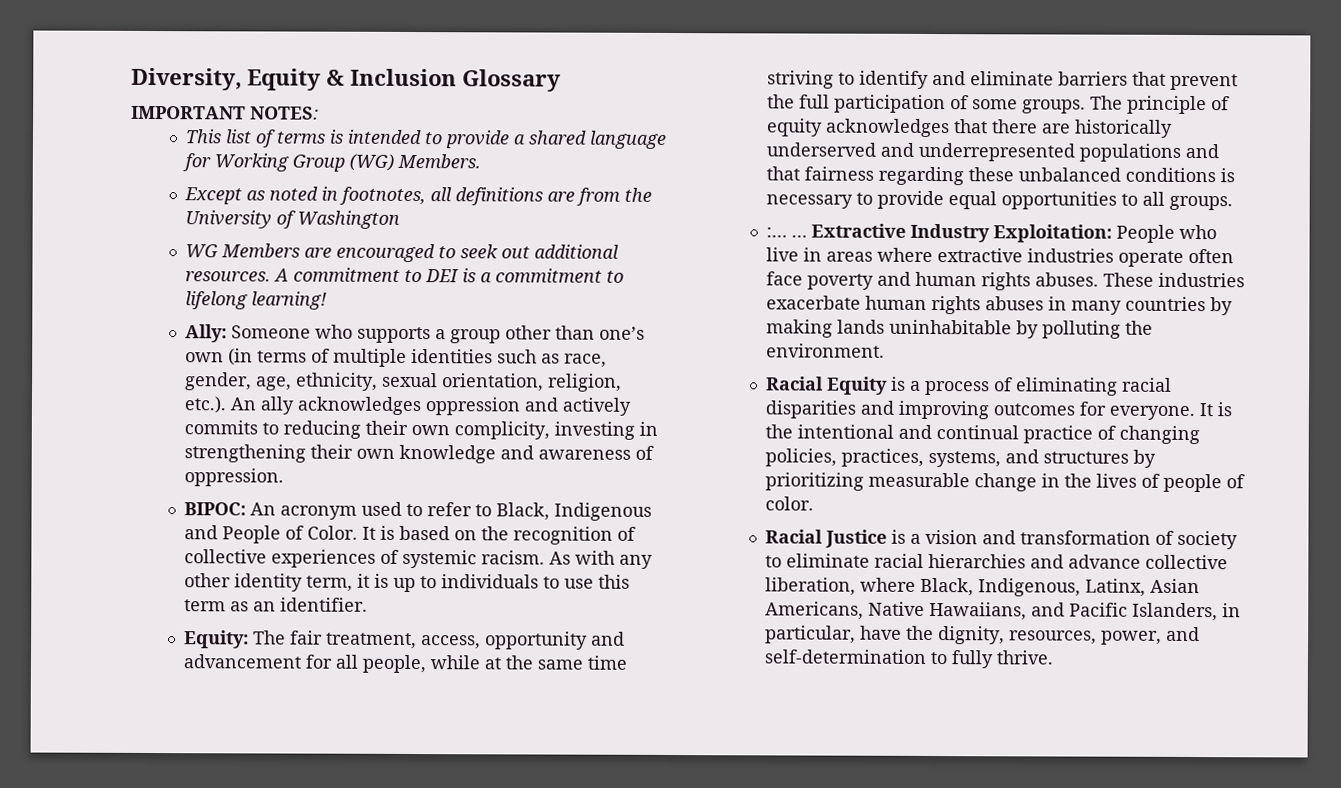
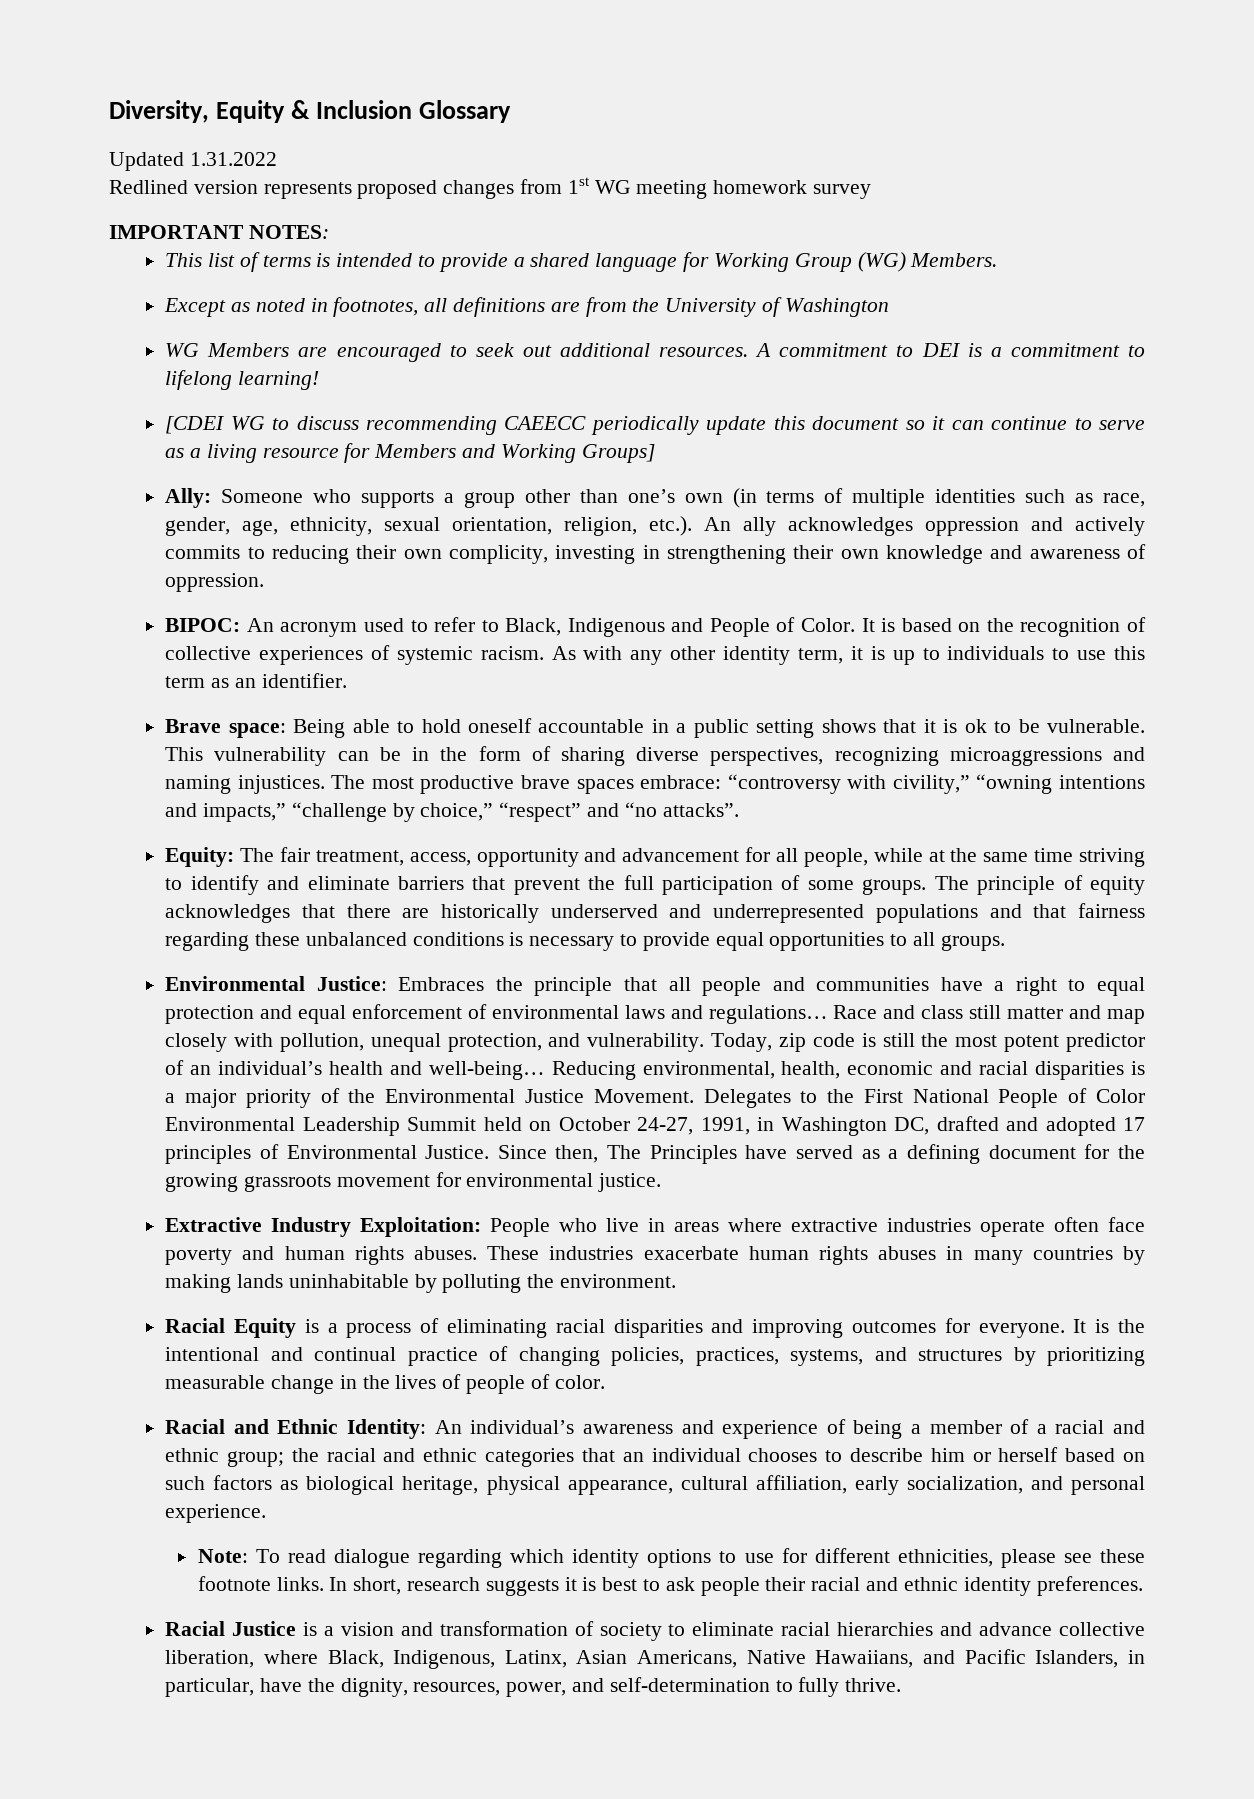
+ Updated 1.31.2022
+ Redlined version represents proposed changes from 1st WG meeting homework survey
+ [CDEI WG to discuss recommending CAEECC periodically update this document so it can continue to serve as a living resource for Members and Working Groups]
+ Brave space: Being able to hold oneself accountable in a public setting shows that it is ok to be vulnerable. This vulnerability can be in the form of sharing diverse perspectives, recognizing microaggressions and naming injustices. The most productive brave spaces embrace: “controversy with civility,” “owning intentions and impacts,” “challenge by choice,” “respect” and “no attacks”.
- :… … Extractive Industry Exploitation: People who live in areas where extractive industries operate often face poverty and human rights abuses.
+ Environmental Justice: Embraces the principle that all people and communities have a right to equal protection and equal enforcement of environmental laws and regulations… Race and class still matter and map closely with pollution, unequal protection, and vulnerability. Today, zip code is still the most potent predictor of an individual’s health and well-being… Reducing environmental, health, economic and racial disparities is a major priority of the Environmental Justice Movement. Delegates to the First National People of Color Environmental Leadership Summit held on October 24-27, 1991, in Washington DC, drafted and adopted 17 principles of Environmental Justice. Since then, The Principles have served as a defining document for the growing grassroots movement for environmental justice.
+ Extractive Industry Exploitation: People who live in areas where extractive industries operate often face poverty and human rights abuses.
+ Racial and Ethnic Identity: An individual’s awareness and experience of being a member of a racial and ethnic group; the racial and ethnic categories that an individual chooses to describe him or herself based on such factors as biological heritage, physical appearance, cultural affiliation, early socialization, and personal experience.
+ Note: To read dialogue regarding which identity options to use for different ethnicities, please see these footnote links. In short, research suggests it is best to ask people their racial and ethnic identity preferences.

